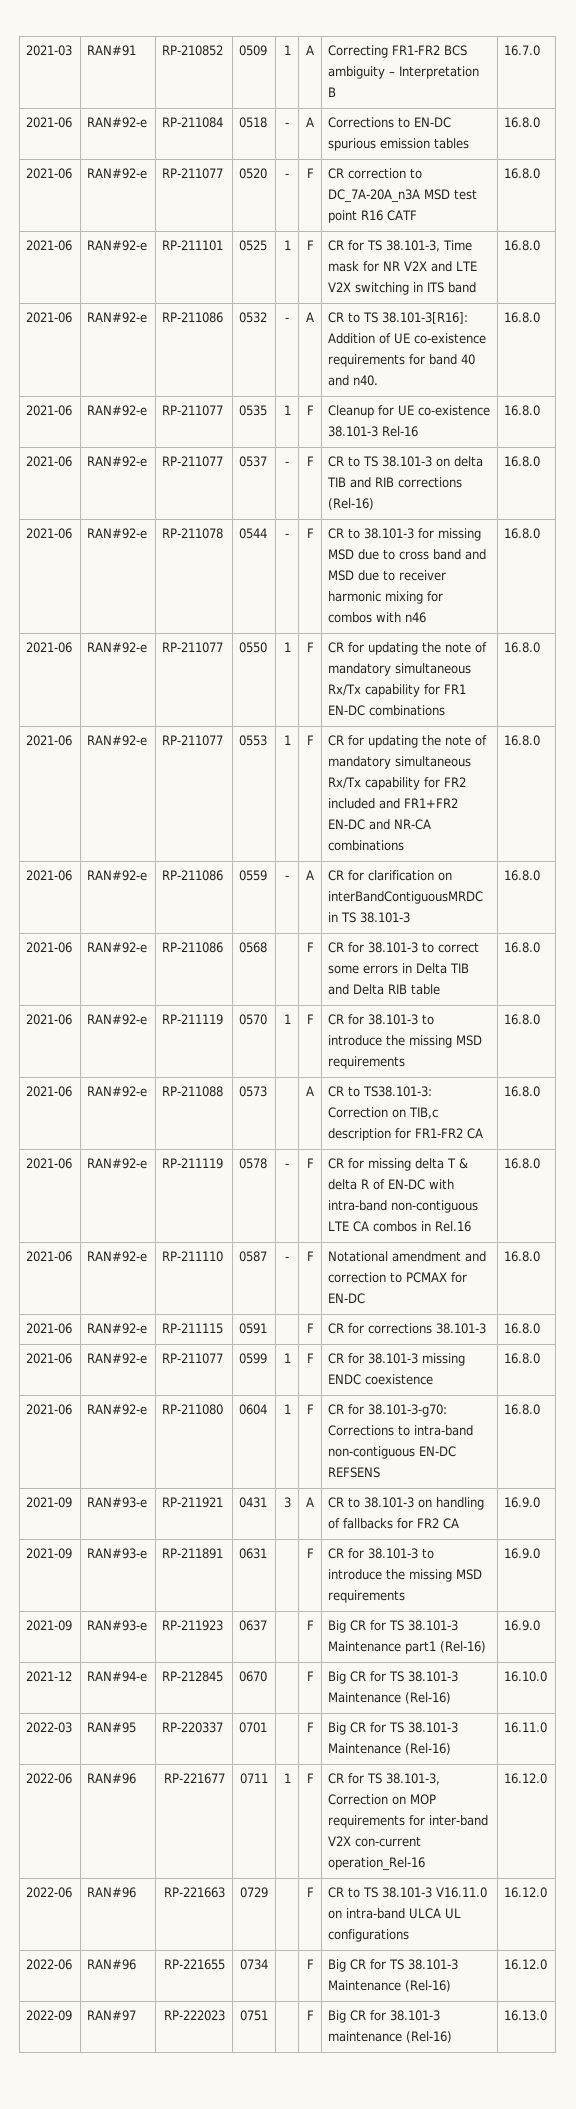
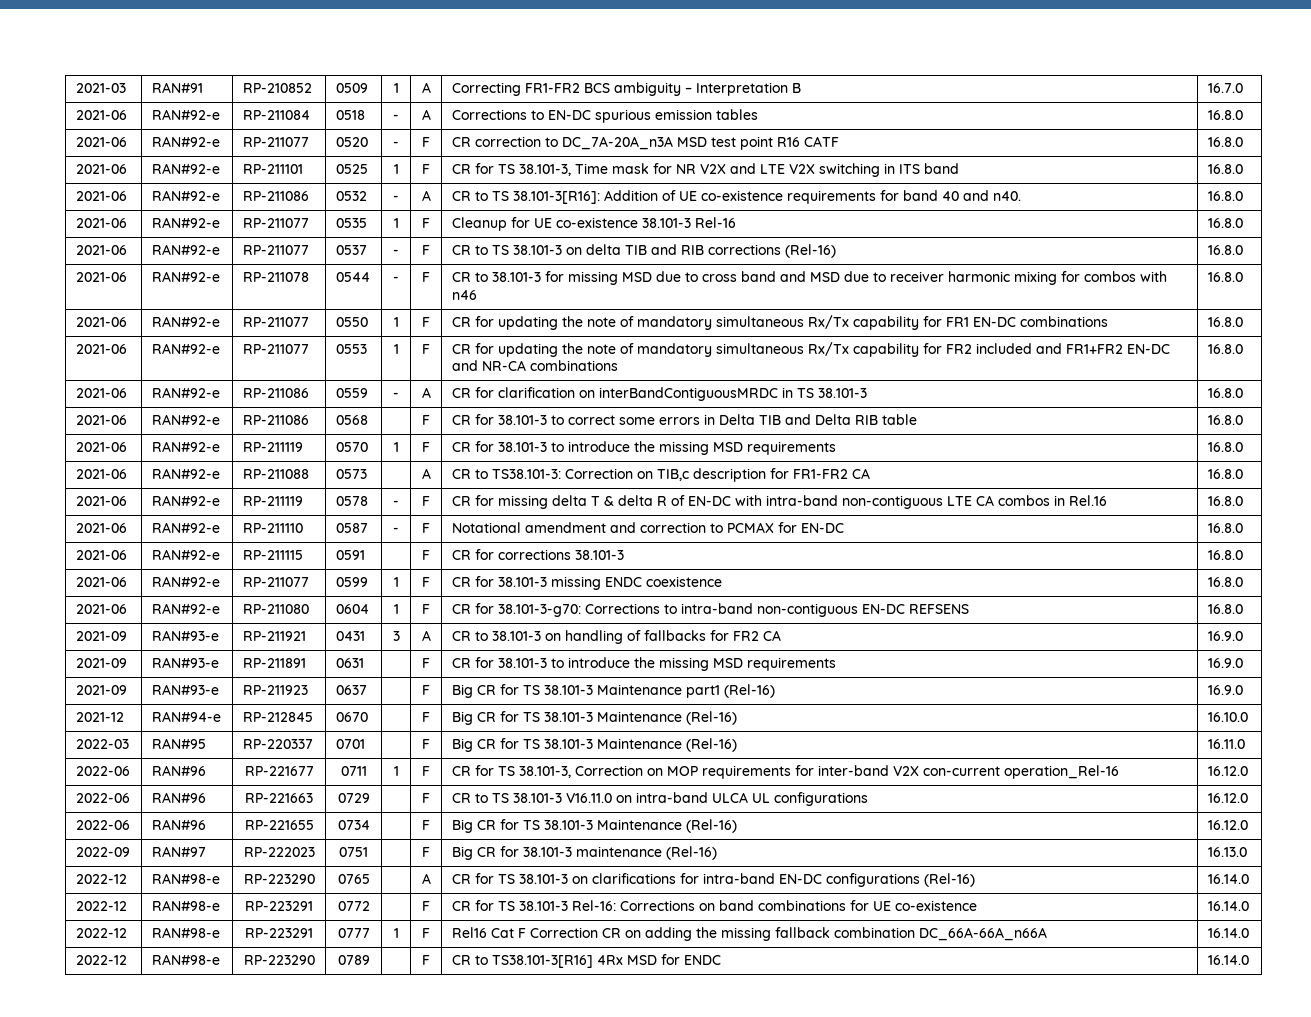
+ 2022-12 | RAN#98-e | RP-223290 | 0765 | | A | CR for TS 38.101-3 on clarifications for intra-band EN-DC configurations (Rel-16) | 16.14.0
+ 2022-12 | RAN#98-e | RP-223291 | 0772 | | F | CR for TS 38.101-3 Rel-16: Corrections on band combinations for UE co-existence | 16.14.0
+ 2022-12 | RAN#98-e | RP-223291 | 0777 | 1 | F | Rel16 Cat F Correction CR on adding the missing fallback combination DC_66A-66A_n66A | 16.14.0
+ 2022-12 | RAN#98-e | RP-223290 | 0789 | | F | CR to TS38.101-3[R16] 4Rx MSD for ENDC | 16.14.0

